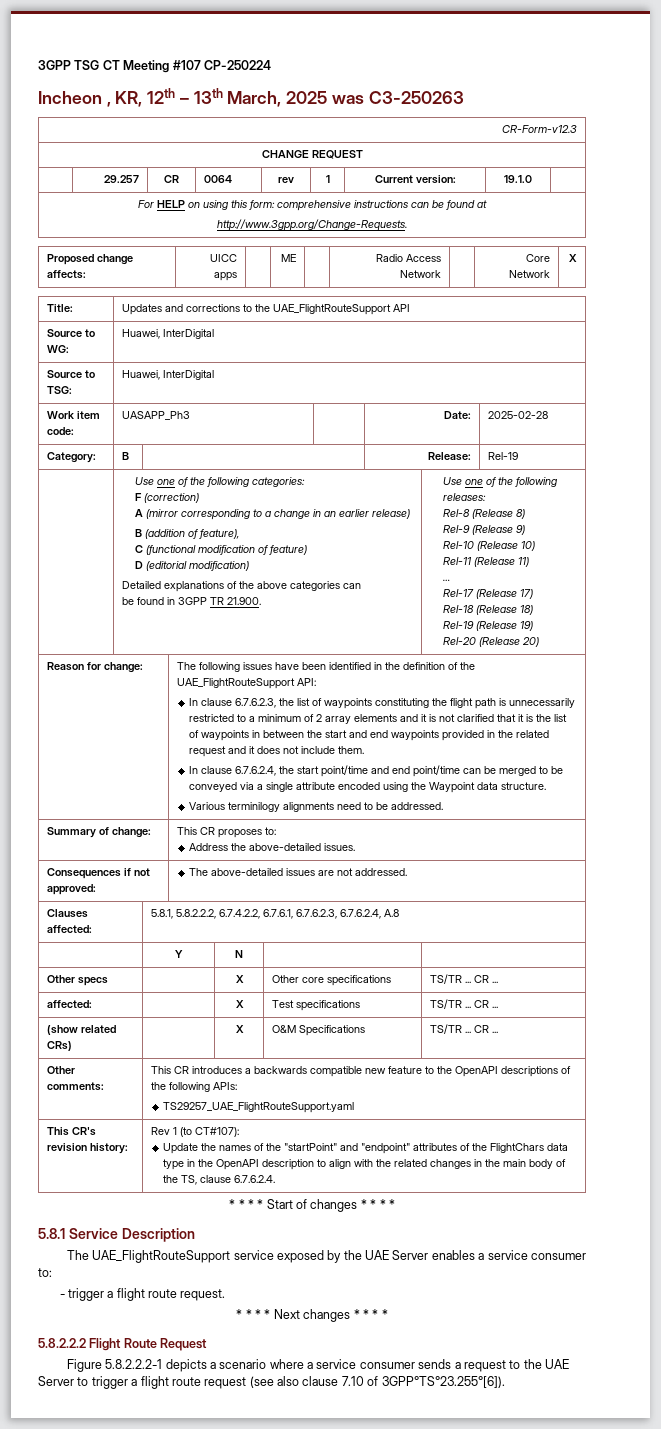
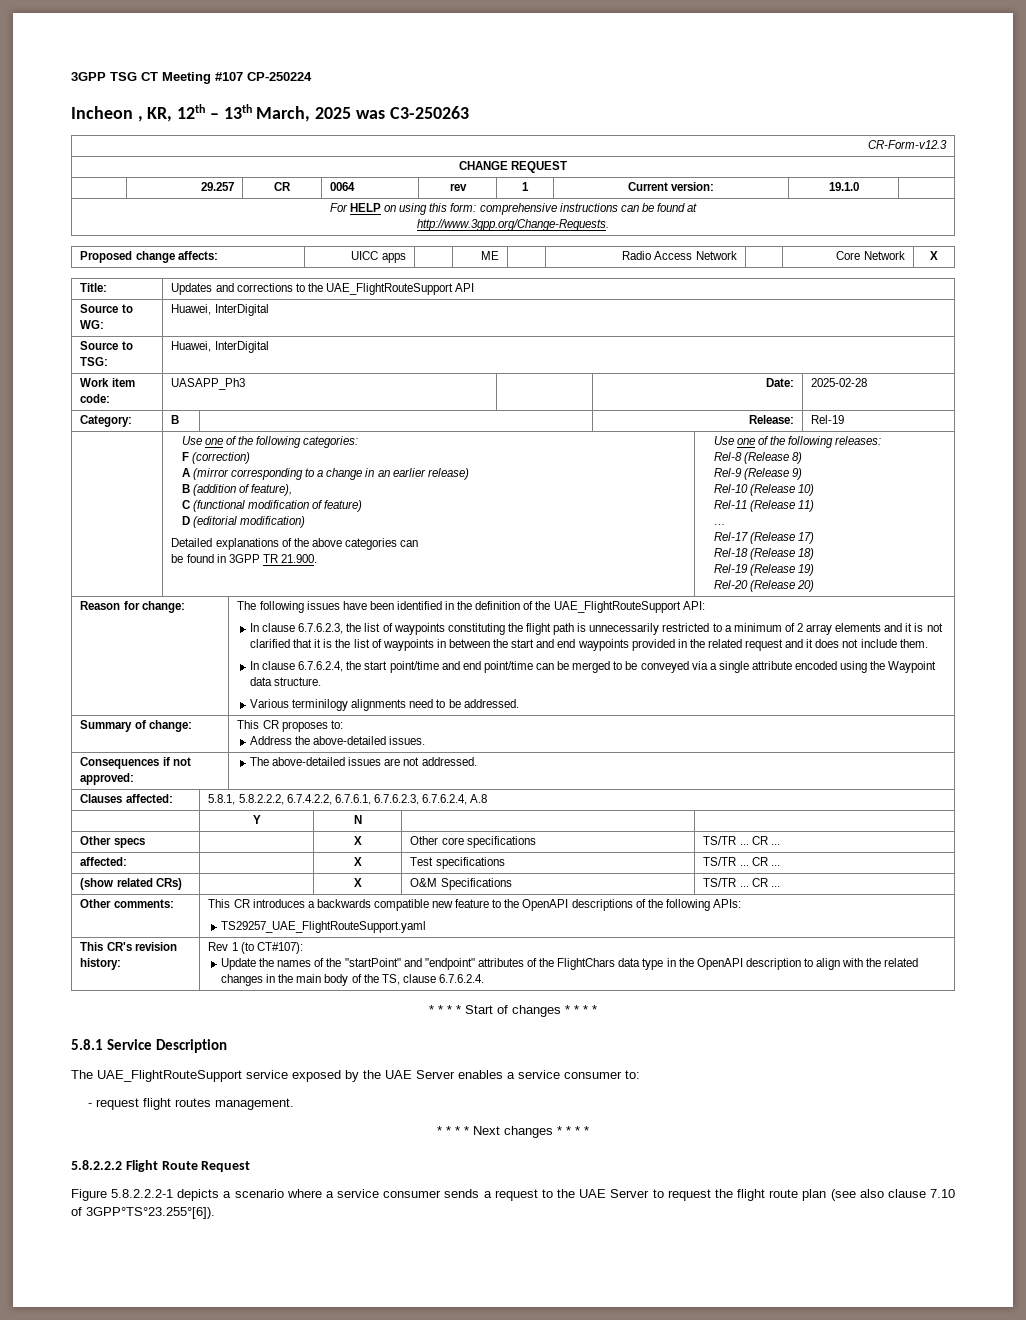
- - trigger a flight route request.
+ - request flight routes management.
- Figure 5.8.2.2.2-1 depicts a scenario where a service consumer sends a request to the UAE Server to trigger a flight route request (see also clause 7.10 of 3GPP°TS°23.255°[6]).
+ Figure 5.8.2.2.2-1 depicts a scenario where a service consumer sends a request to the UAE Server to request the flight route plan (see also clause 7.10 of 3GPP°TS°23.255°[6]).

